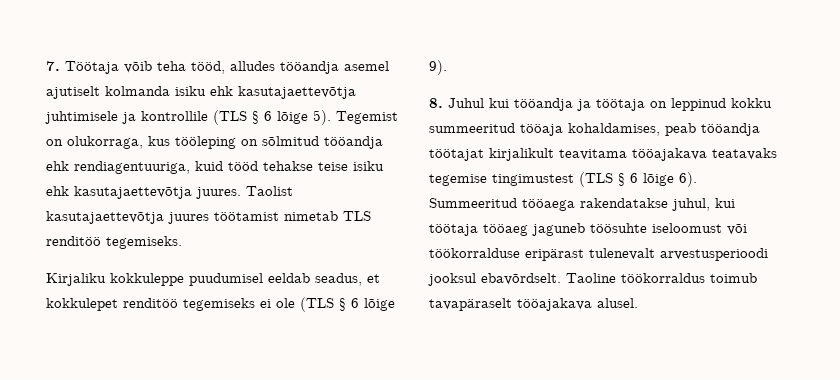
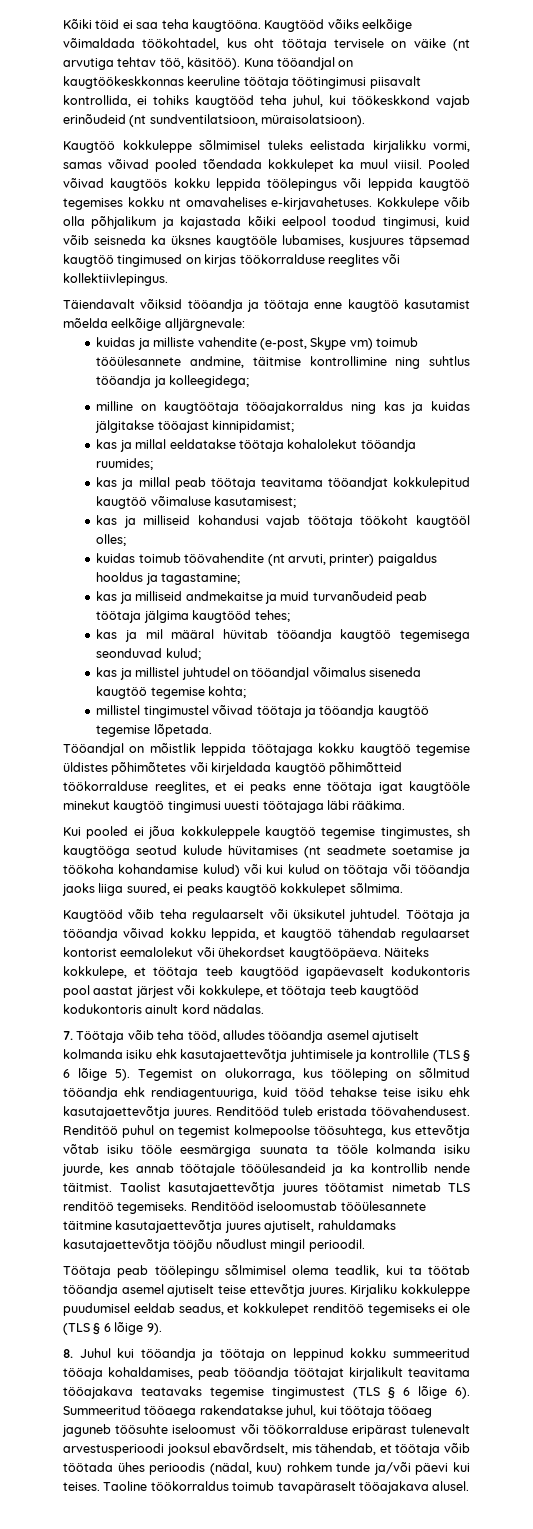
+ Kõiki töid ei saa teha kaugtööna. Kaugtööd võiks eelkõige võimaldada töökohtadel, kus oht töötaja tervisele on väike (nt arvutiga tehtav töö, käsitöö). Kuna tööandjal on kaugtöökeskkonnas keeruline töötaja töötingimusi piisavalt kontrollida, ei tohiks kaugtööd teha juhul, kui töökeskkond vajab erinõudeid (nt sundventilatsioon, müraisolatsioon).
+ Kaugtöö kokkuleppe sõlmimisel tuleks eelistada kirjalikku vormi, samas võivad pooled tõendada kokkulepet ka muul viisil. Pooled võivad kaugtöös kokku leppida töölepingus või leppida kaugtöö tegemises kokku nt omavahelises e-kirjavahetuses. Kokkulepe võib olla põhjalikum ja kajastada kõiki eelpool toodud tingimusi, kuid võib seisneda ka üksnes kaugtööle lubamises, kusjuures täpsemad kaugtöö tingimused on kirjas töökorralduse reeglites või kollektiivlepingus.
+ Täiendavalt võiksid tööandja ja töötaja enne kaugtöö kasutamist mõelda eelkõige alljärgnevale:
+ kuidas ja milliste vahendite (e-post, Skype vm) toimub tööülesannete andmine, täitmise kontrollimine ning suhtlus tööandja ja kolleegidega;
+ milline on kaugtöötaja tööajakorraldus ning kas ja kuidas jälgitakse tööajast kinnipidamist;
+ kas ja millal eeldatakse töötaja kohalolekut tööandja ruumides;
+ kas ja millal peab töötaja teavitama tööandjat kokkulepitud kaugtöö võimaluse kasutamisest;
+ kas ja milliseid kohandusi vajab töötaja töökoht kaugtööl olles;
+ kuidas toimub töövahendite (nt arvuti, printer) paigaldus hooldus ja tagastamine;
+ kas ja milliseid andmekaitse ja muid turvanõudeid peab töötaja jälgima kaugtööd tehes;
+ kas ja mil määral hüvitab tööandja kaugtöö tegemisega seonduvad kulud;
+ kas ja millistel juhtudel on tööandjal võimalus siseneda kaugtöö tegemise kohta;
+ millistel tingimustel võivad töötaja ja tööandja kaugtöö tegemise lõpetada.
+ Tööandjal on mõistlik leppida töötajaga kokku kaugtöö tegemise üldistes põhimõtetes või kirjeldada kaugtöö põhimõtteid töökorralduse reeglites, et ei peaks enne töötaja igat kaugtööle minekut kaugtöö tingimusi uuesti töötajaga läbi rääkima.
+ Kui pooled ei jõua kokkuleppele kaugtöö tegemise tingimustes, sh kaugtööga seotud kulude hüvitamises (nt seadmete soetamise ja töökoha kohandamise kulud) või kui kulud on töötaja või tööandja jaoks liiga suured, ei peaks kaugtöö kokkulepet sõlmima.
+ Kaugtööd võib teha regulaarselt või üksikutel juhtudel. Töötaja ja tööandja võivad kokku leppida, et kaugtöö tähendab regulaarset kontorist eemalolekut või ühekordset kaugtööpäeva. Näiteks kokkulepe, et töötaja teeb kaugtööd igapäevaselt kodukontoris pool aastat järjest või kokkulepe, et töötaja teeb kaugtööd kodukontoris ainult kord nädalas.
+ Renditööd tuleb eristada töövahendusest. Renditöö puhul on tegemist kolmepoolse töösuhtega, kus ettevõtja võtab isiku tööle eesmärgiga suunata ta tööle kolmanda isiku juurde, kes annab töötajale tööülesandeid ja ka kontrollib nende täitmist.
- Taolist kasutajaettevõtja juures töötamist nimetab TLS renditöö tegemiseks.
- Kirjaliku kokkuleppe puudumisel eeldab seadus, et kokkulepet renditöö tegemiseks ei ole (TLS § 6 lõige 9).
+ Taolist kasutajaettevõtja juures töötamist nimetab TLS renditöö tegemiseks. Renditööd iseloomustab tööülesannete täitmine kasutajaettevõtja juures ajutiselt, rahuldamaks kasutajaettevõtja tööjõu nõudlust mingil perioodil.
+ Töötaja peab töölepingu sõlmimisel olema teadlik, kui ta töötab tööandja asemel ajutiselt teise ettevõtja juures. Kirjaliku kokkuleppe puudumisel eeldab seadus, et kokkulepet renditöö tegemiseks ei ole (TLS § 6 lõige 9).
- Summeeritud tööaega rakendatakse juhul, kui töötaja tööaeg jaguneb töösuhte iseloomust või töökorralduse eripärast tulenevalt arvestusperioodi jooksul ebavõrdselt.
+ Summeeritud tööaega rakendatakse juhul, kui töötaja tööaeg jaguneb töösuhte iseloomust või töökorralduse eripärast tulenevalt arvestusperioodi jooksul ebavõrdselt, mis tähendab, et töötaja võib töötada ühes perioodis (nädal, kuu) rohkem tunde ja/või päevi kui teises.

